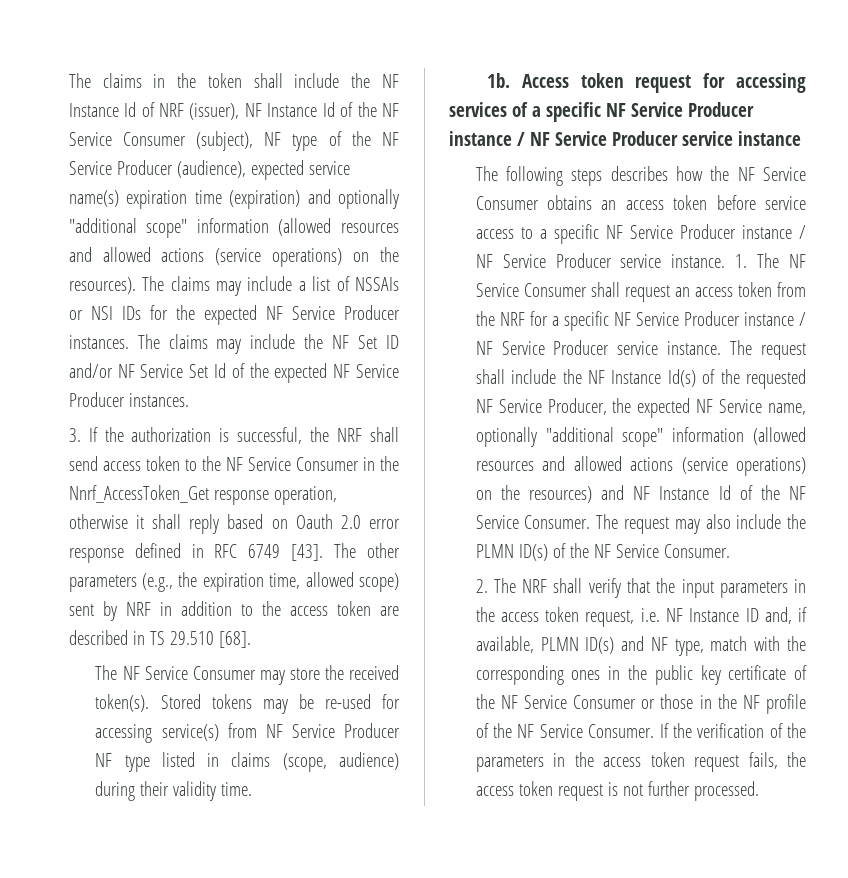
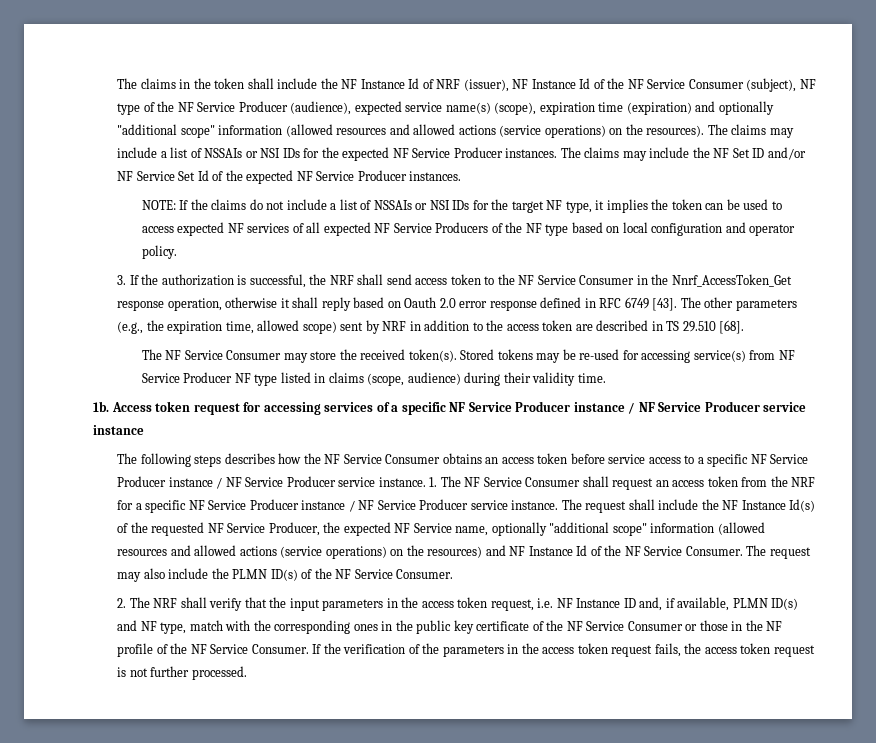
- The claims in the token shall include the NF Instance Id of NRF (issuer), NF Instance Id of the NF Service Consumer (subject), NF type of the NF Service Producer (audience), expected service name(s) expiration time (expiration) and optionally "additional scope" information (allowed resources and allowed actions (service operations) on the resources).
+ The claims in the token shall include the NF Instance Id of NRF (issuer), NF Instance Id of the NF Service Consumer (subject), NF type of the NF Service Producer (audience), expected service name(s) (scope), expiration time (expiration) and optionally "additional scope" information (allowed resources and allowed actions (service operations) on the resources).
+ NOTE: If the claims do not include a list of NSSAIs or NSI IDs for the target NF type, it implies the token can be used to access expected NF services of all expected NF Service Producers of the NF type based on local configuration and operator policy.

